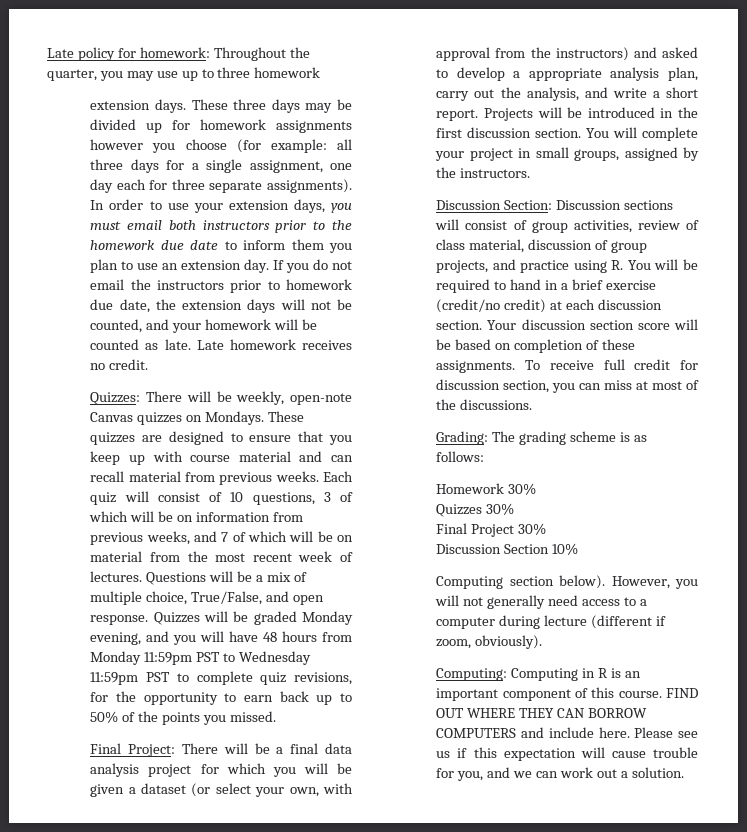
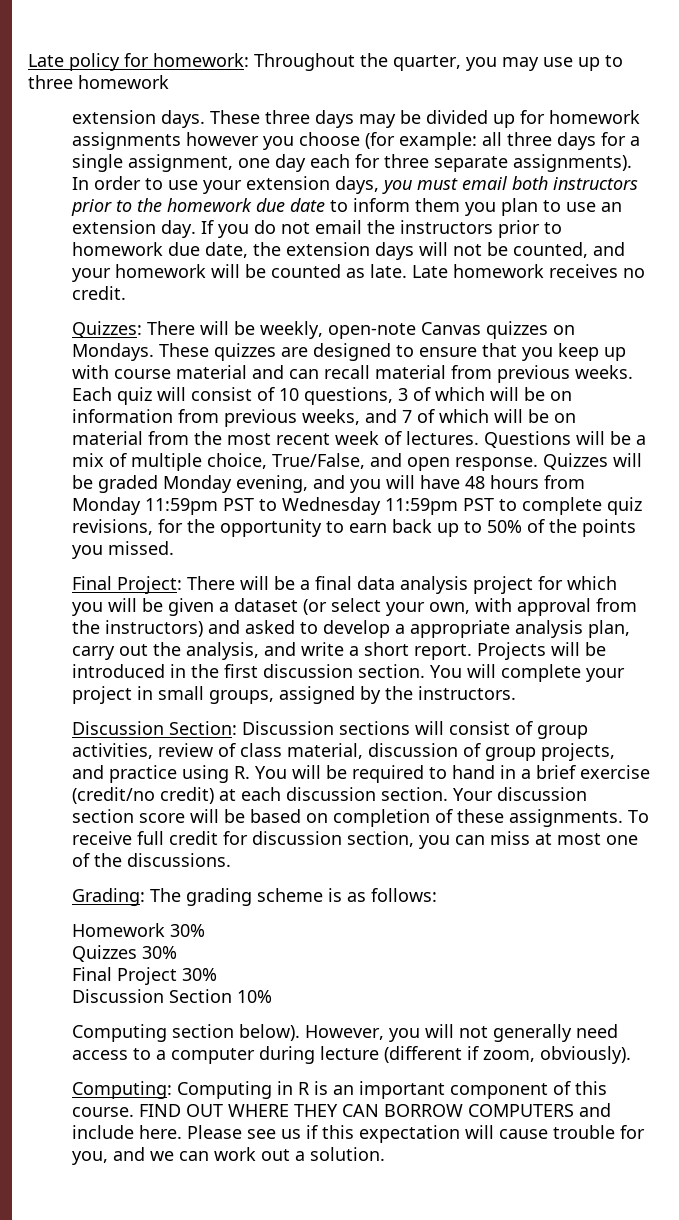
- To receive full credit for discussion section, you can miss at most of the discussions.
+ To receive full credit for discussion section, you can miss at most one of the discussions.

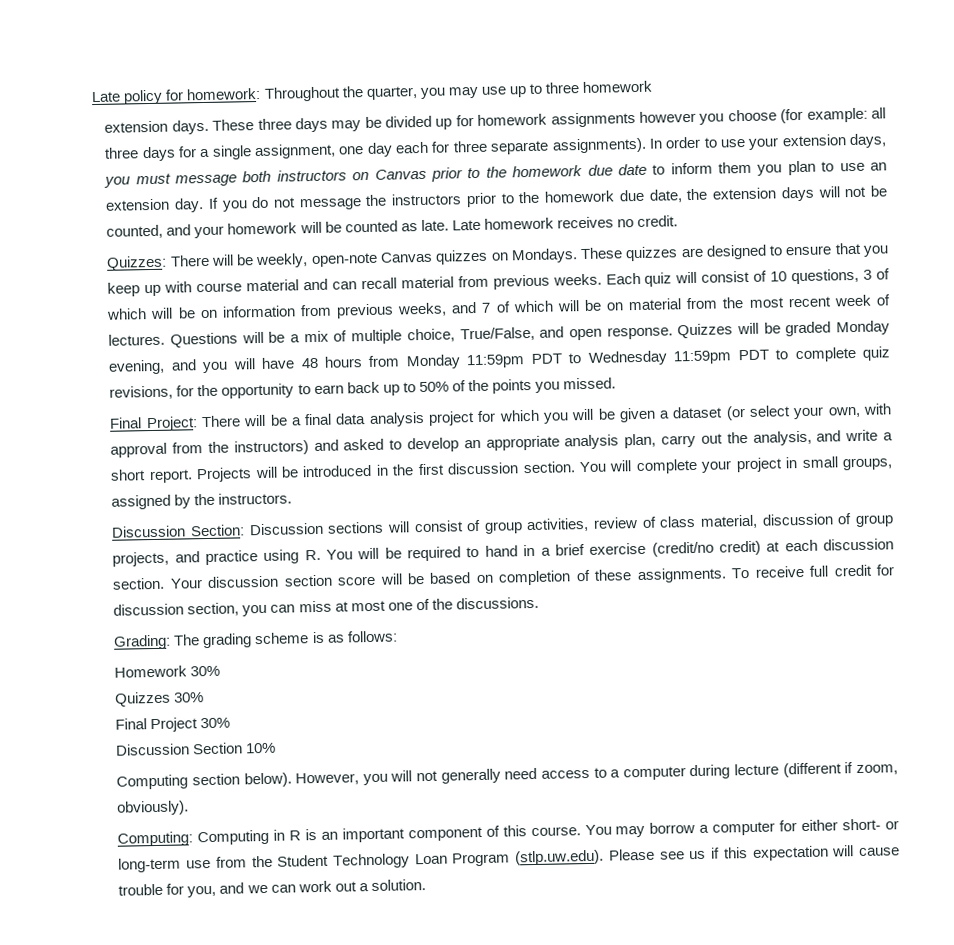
- In order to use your extension days, you must email both instructors prior to the homework due date to inform them you plan to use an extension day.
+ In order to use your extension days, you must message both instructors on Canvas prior to the homework due date to inform them you plan to use an extension day.
- If you do not email the instructors prior to homework due date, the extension days will not be counted, and your homework will be counted as late.
+ If you do not message the instructors prior to the homework due date, the extension days will not be counted, and your homework will be counted as late.
- Quizzes will be graded Monday evening, and you will have 48 hours from Monday 11:59pm PST to Wednesday 11:59pm PST to complete quiz revisions, for the opportunity to earn back up to 50% of the points you missed.
+ Quizzes will be graded Monday evening, and you will have 48 hours from Monday 11:59pm PDT to Wednesday 11:59pm PDT to complete quiz revisions, for the opportunity to earn back up to 50% of the points you missed.
- Final Project: There will be a final data analysis project for which you will be given a dataset (or select your own, with approval from the instructors) and asked to develop a appropriate analysis plan, carry out the analysis, and write a short report.
+ Final Project: There will be a final data analysis project for which you will be given a dataset (or select your own, with approval from the instructors) and asked to develop an appropriate analysis plan, carry out the analysis, and write a short report.
- FIND OUT WHERE THEY CAN BORROW COMPUTERS and include here. Please see us if this expectation will cause trouble for you, and we can work out a solution.
+ You may borrow a computer for either short- or long-term use from the Student Technology Loan Program (stlp.uw.edu). Please see us if this expectation will cause trouble for you, and we can work out a solution.

